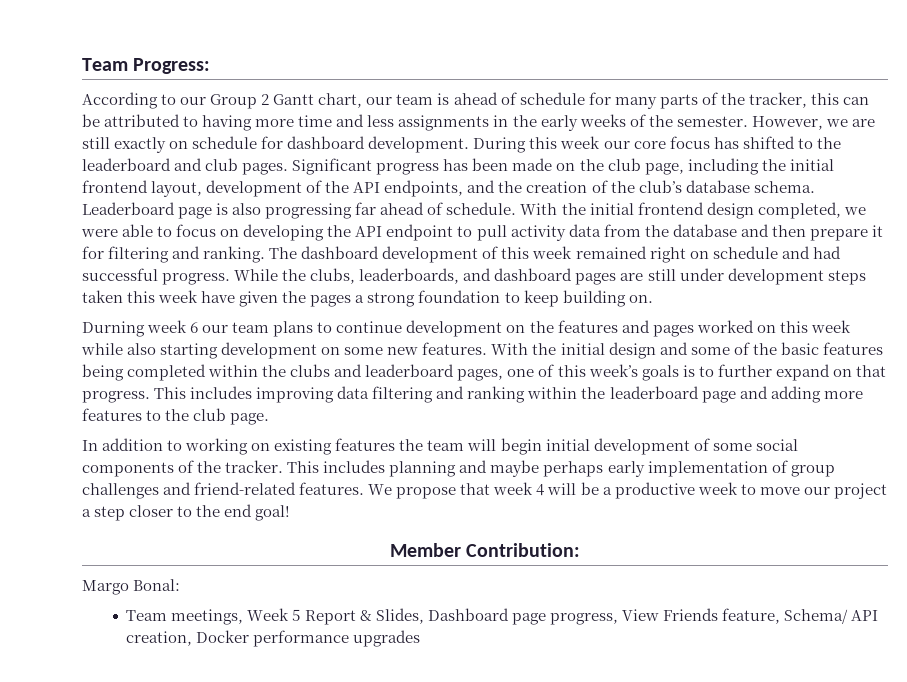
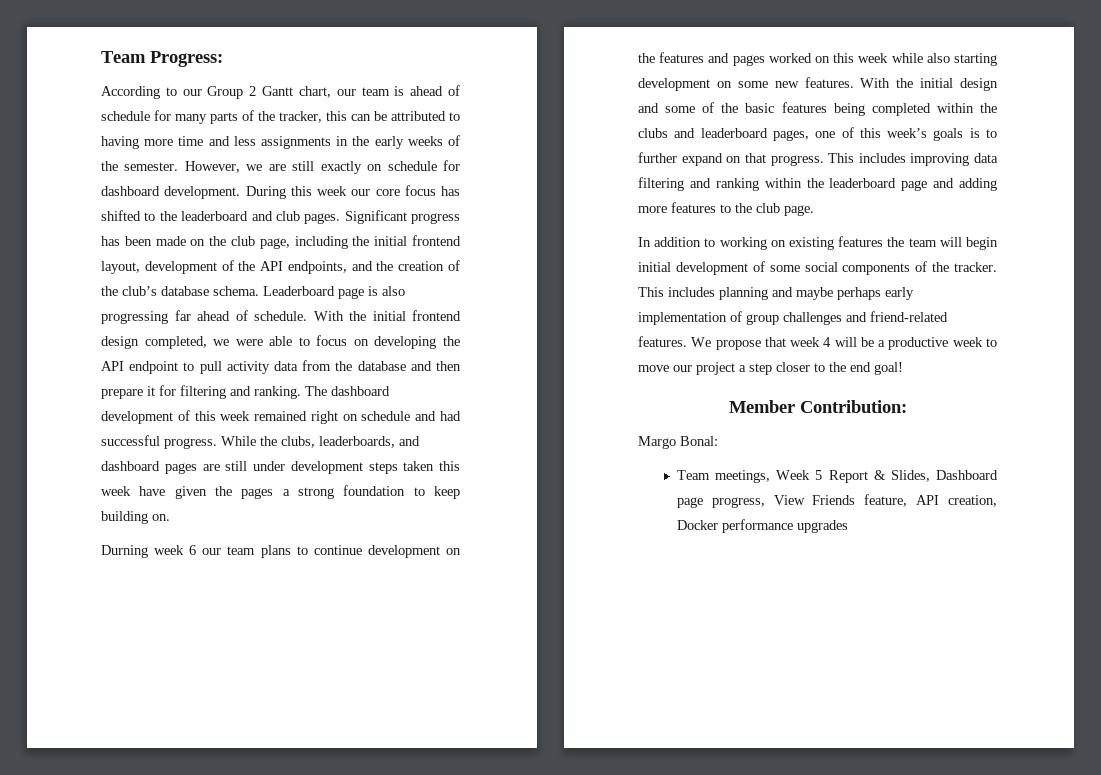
- Team meetings, Week 5 Report & Slides, Dashboard page progress, View Friends feature, Schema/ API creation, Docker performance upgrades
+ Team meetings, Week 5 Report & Slides, Dashboard page progress, View Friends feature, API creation, Docker performance upgrades

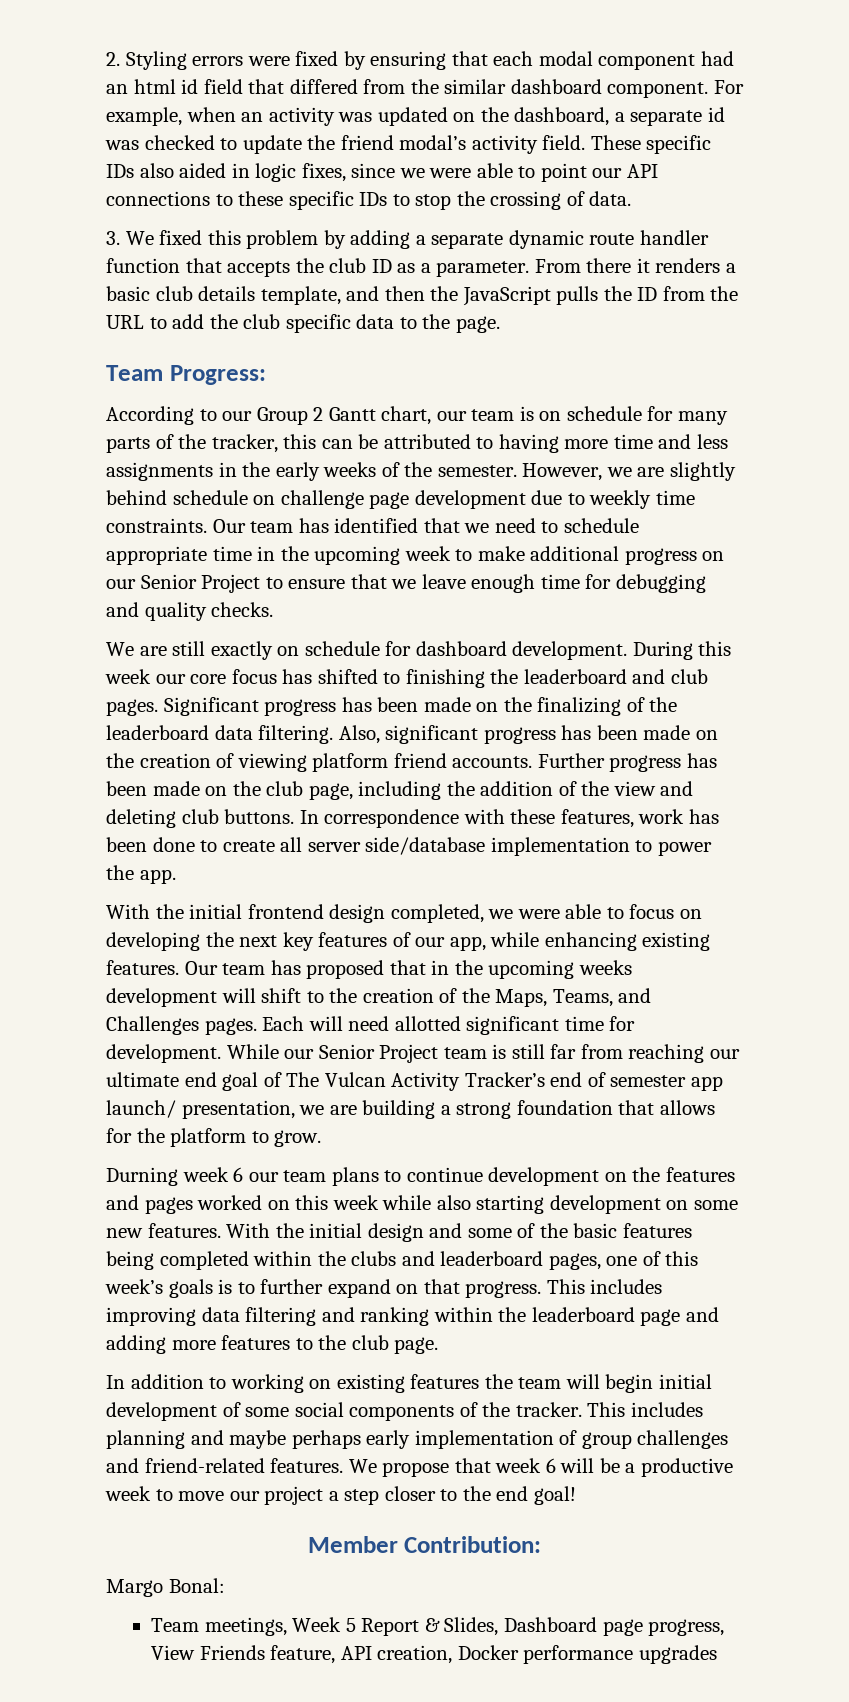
+ 2. Styling errors were fixed by ensuring that each modal component had an html id field that differed from the similar dashboard component. For example, when an activity was updated on the dashboard, a separate id was checked to update the friend modal’s activity field. These specific IDs also aided in logic fixes, since we were able to point our API connections to these specific IDs to stop the crossing of data.
+ 3. We fixed this problem by adding a separate dynamic route handler function that accepts the club ID as a parameter. From there it renders a basic club details template, and then the JavaScript pulls the ID from the URL to add the club specific data to the page.
- According to our Group 2 Gantt chart, our team is ahead of schedule for many parts of the tracker, this can be attributed to having more time and less assignments in the early weeks of the semester.
+ According to our Group 2 Gantt chart, our team is on schedule for many parts of the tracker, this can be attributed to having more time and less assignments in the early weeks of the semester.
- However, we are still exactly on schedule for dashboard development.
+ However, we are slightly behind schedule on challenge page development due to weekly time constraints. Our team has identified that we need to schedule appropriate time in the upcoming week to make additional progress on our Senior Project to ensure that we leave enough time for debugging and quality checks.
+ We are still exactly on schedule for dashboard development.
- During this week our core focus has shifted to the leaderboard and club pages.
+ During this week our core focus has shifted to finishing the leaderboard and club pages.
- Significant progress has been made on the club page, including the initial frontend layout, development of the API endpoints, and the creation of the club’s database schema. Leaderboard page is also progressing far ahead of schedule. With the initial frontend design completed, we were able to focus on developing the API endpoint to pull activity data from the database and then prepare it for filtering and ranking. The dashboard development of this week remained right on schedule and had successful progress. While the clubs, leaderboards, and dashboard pages are still under development steps taken this week have given the pages a strong foundation to keep building on.
+ Significant progress has been made on the finalizing of the leaderboard data filtering. Also, significant progress has been made on the creation of viewing platform friend accounts. Further progress has been made on the club page, including the addition of the view and deleting club buttons. In correspondence with these features, work has been done to create all server side/database implementation to power the app.
+ With the initial frontend design completed, we were able to focus on developing the next key features of our app, while enhancing existing features. Our team has proposed that in the upcoming weeks development will shift to the creation of the Maps, Teams, and Challenges pages. Each will need allotted significant time for development. While our Senior Project team is still far from reaching our ultimate end goal of The Vulcan Activity Tracker’s end of semester app launch/ presentation, we are building a strong foundation that allows for the platform to grow.
- We propose that week 4 will be a productive week to move our project a step closer to the end goal!
+ We propose that week 6 will be a productive week to move our project a step closer to the end goal!

